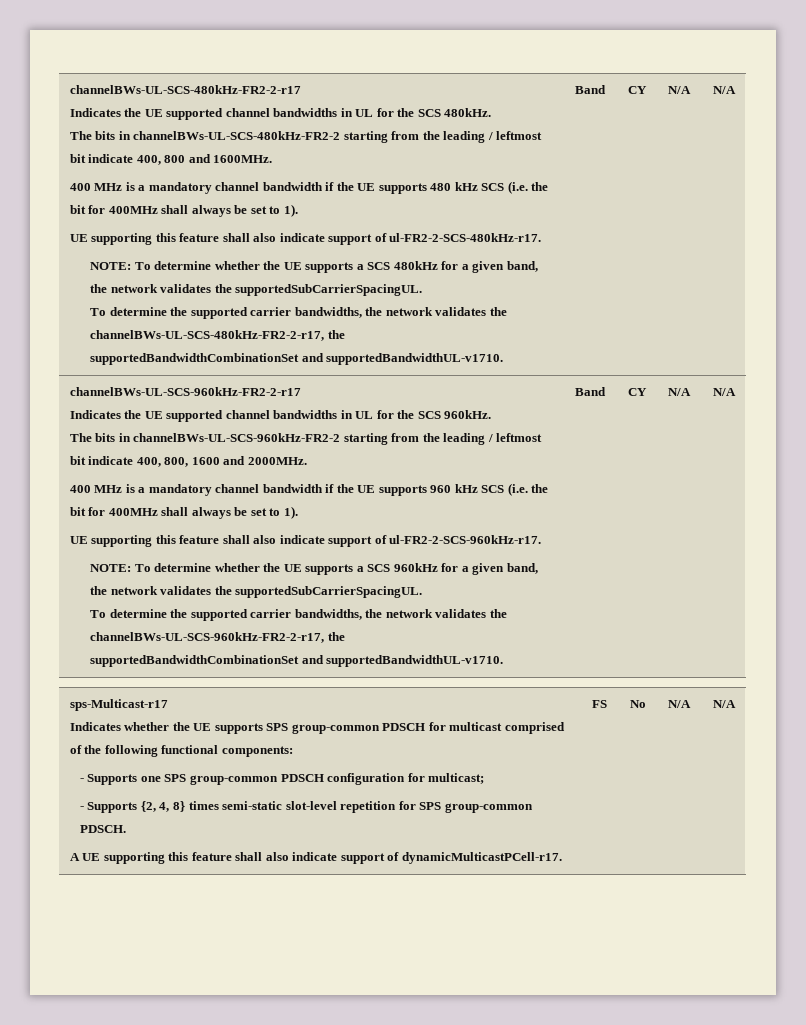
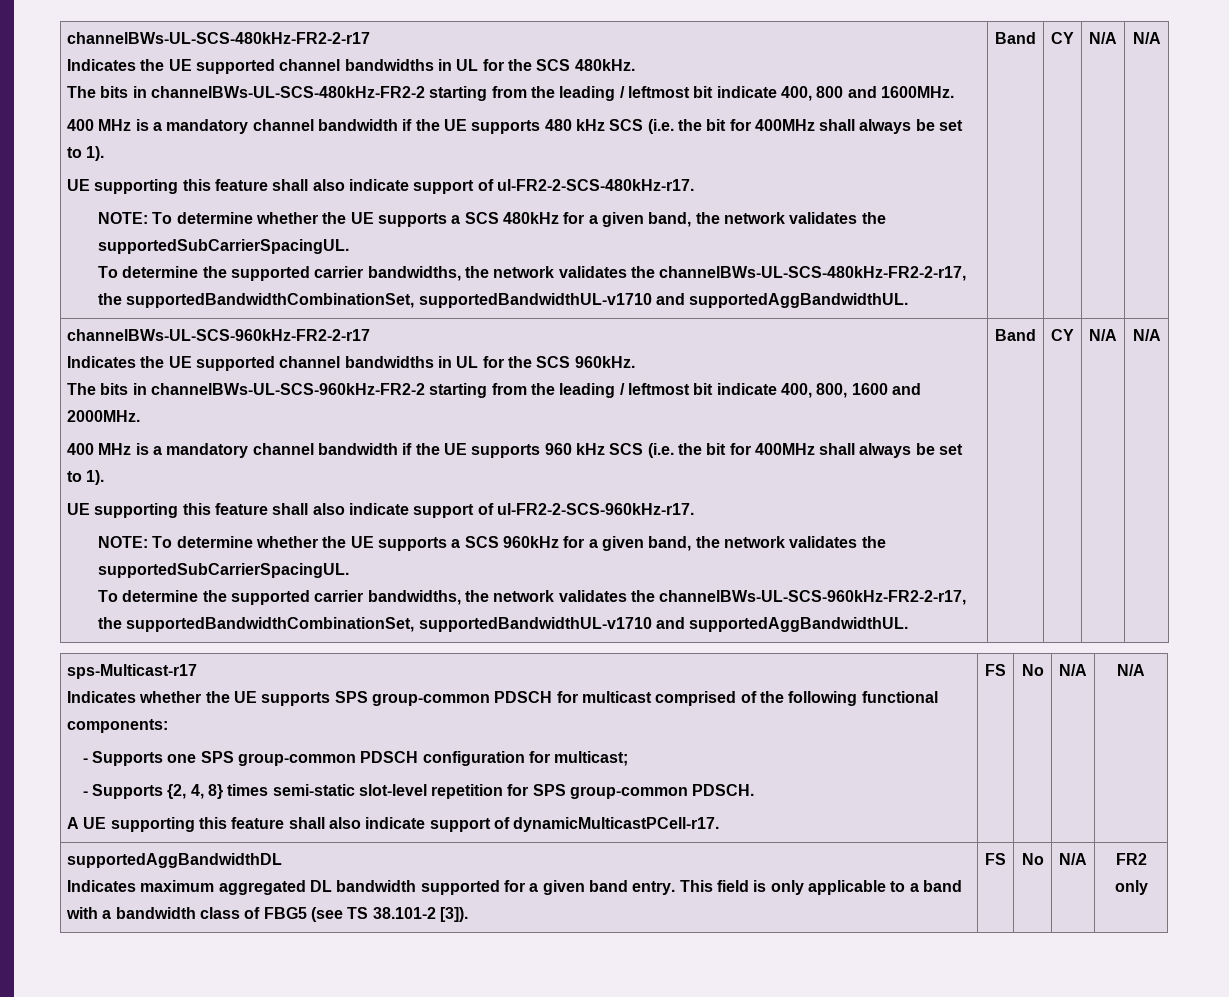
- To determine the supported carrier bandwidths, the network validates the channelBWs-UL-SCS-480kHz-FR2-2-r17, the supportedBandwidthCombinationSet and supportedBandwidthUL-v1710.
+ To determine the supported carrier bandwidths, the network validates the channelBWs-UL-SCS-480kHz-FR2-2-r17, the supportedBandwidthCombinationSet, supportedBandwidthUL-v1710 and supportedAggBandwidthUL.
- To determine the supported carrier bandwidths, the network validates the channelBWs-UL-SCS-960kHz-FR2-2-r17, the supportedBandwidthCombinationSet and supportedBandwidthUL-v1710.
+ To determine the supported carrier bandwidths, the network validates the channelBWs-UL-SCS-960kHz-FR2-2-r17, the supportedBandwidthCombinationSet, supportedBandwidthUL-v1710 and supportedAggBandwidthUL.
+ supportedAggBandwidthDL
+ Indicates maximum aggregated DL bandwidth supported for a given band entry. This field is only applicable to a band with a bandwidth class of FBG5 (see TS 38.101-2 [3]). | FS | No | N/A | FR2 only

